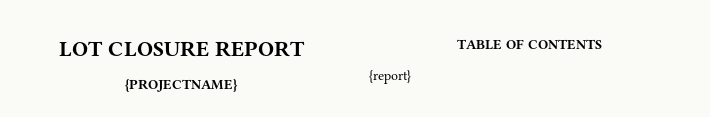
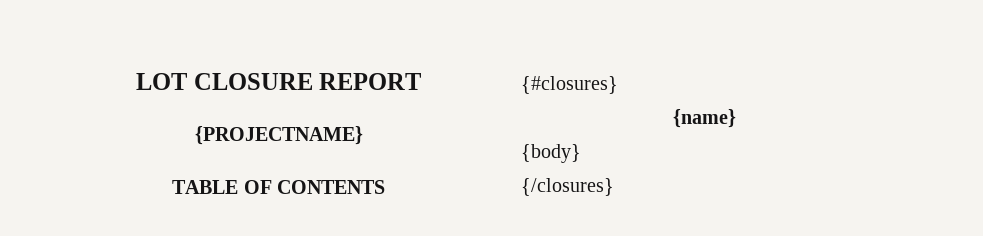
- {report}
+ {#closures}
+ {name}
+ {body}
+ {/closures}

